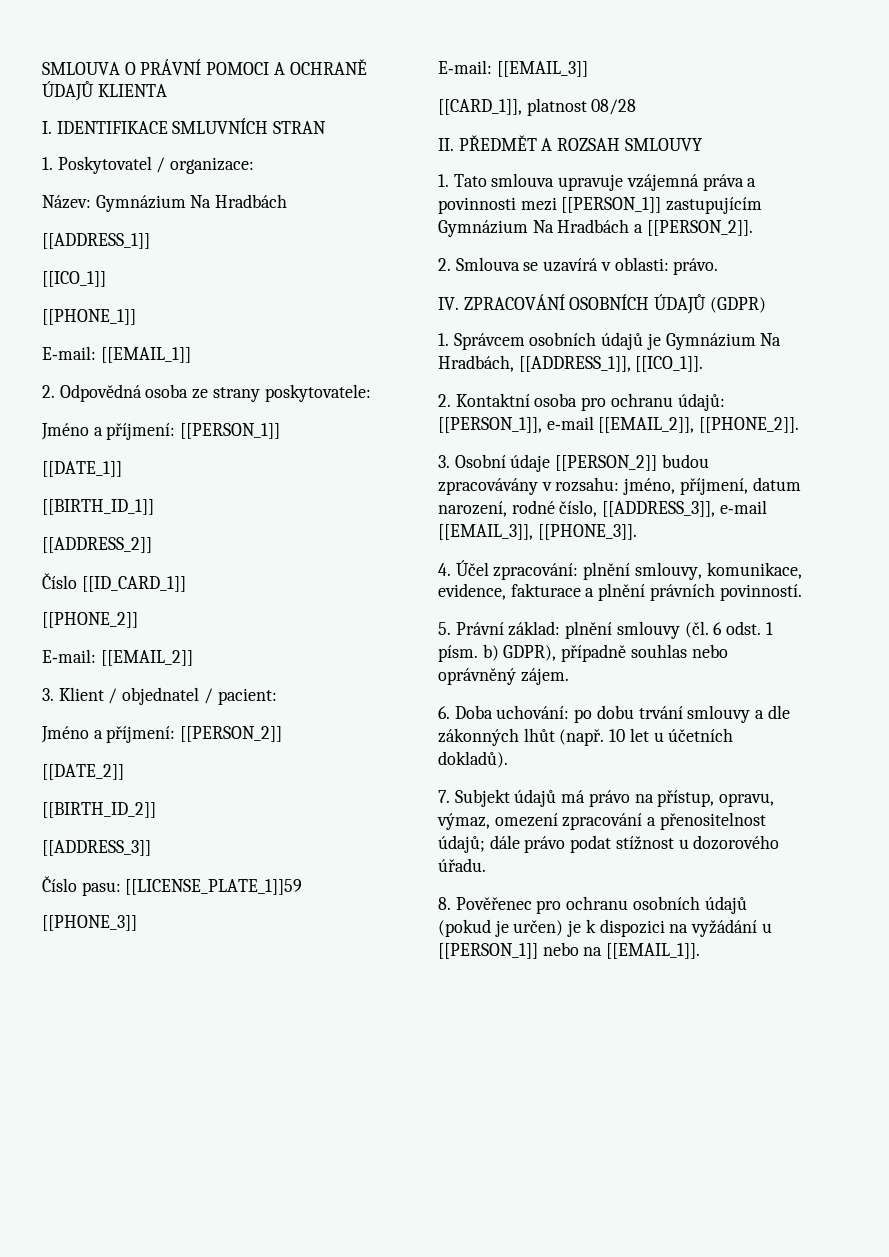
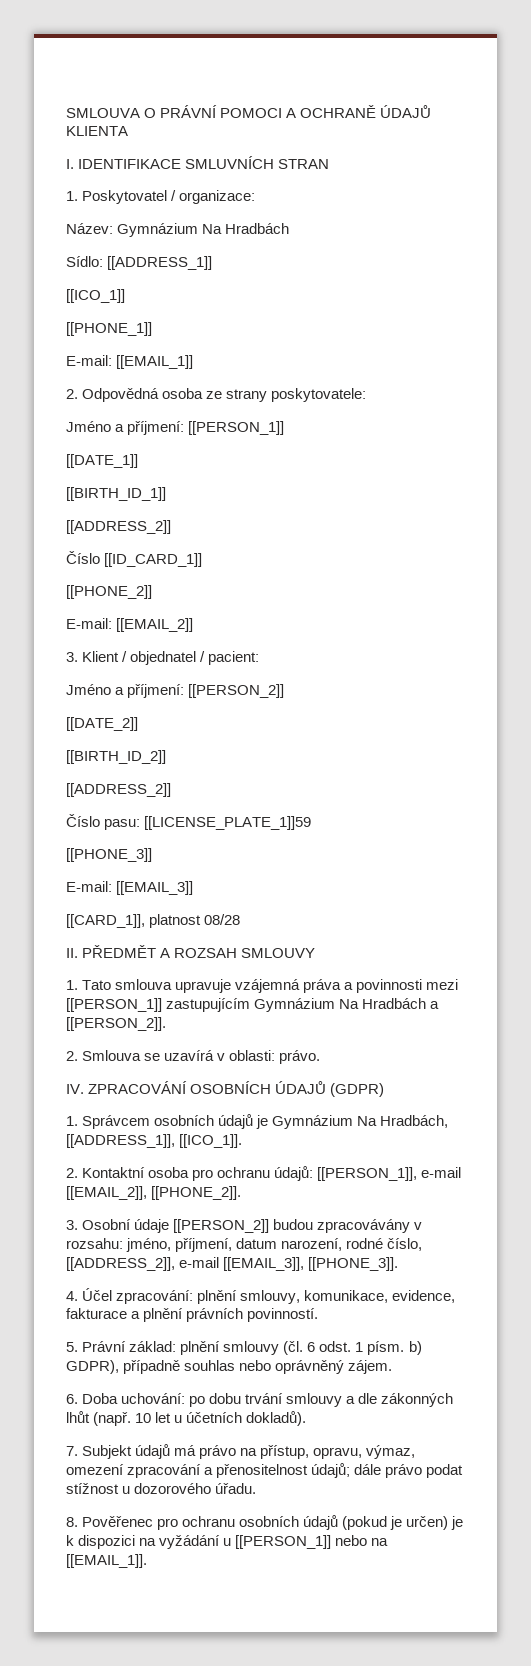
- [[ADDRESS_1]]
+ Sídlo: [[ADDRESS_1]]
  [[BIRTH_ID_2]]
- [[ADDRESS_3]]
+ [[ADDRESS_2]]
- 3. Osobní údaje [[PERSON_2]] budou zpracovávány v rozsahu: jméno, příjmení, datum narození, rodné číslo, [[ADDRESS_3]], e‑mail [[EMAIL_3]], [[PHONE_3]].
+ 3. Osobní údaje [[PERSON_2]] budou zpracovávány v rozsahu: jméno, příjmení, datum narození, rodné číslo, [[ADDRESS_2]], e‑mail [[EMAIL_3]], [[PHONE_3]].

